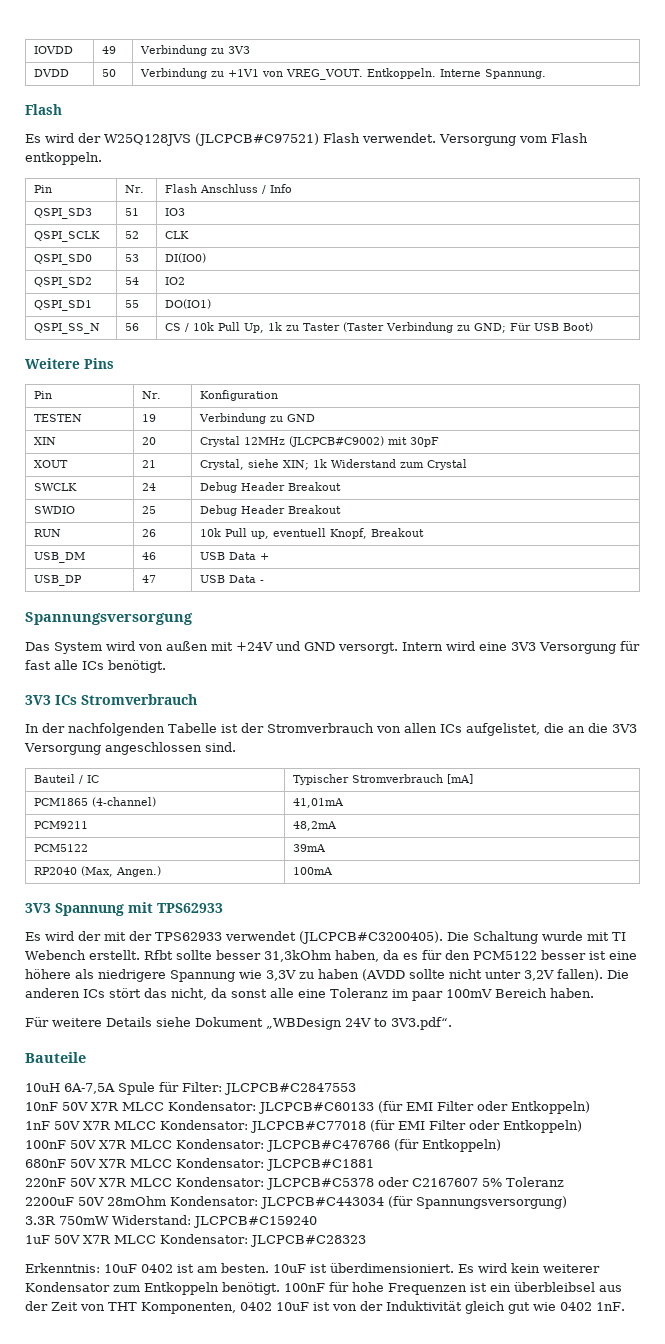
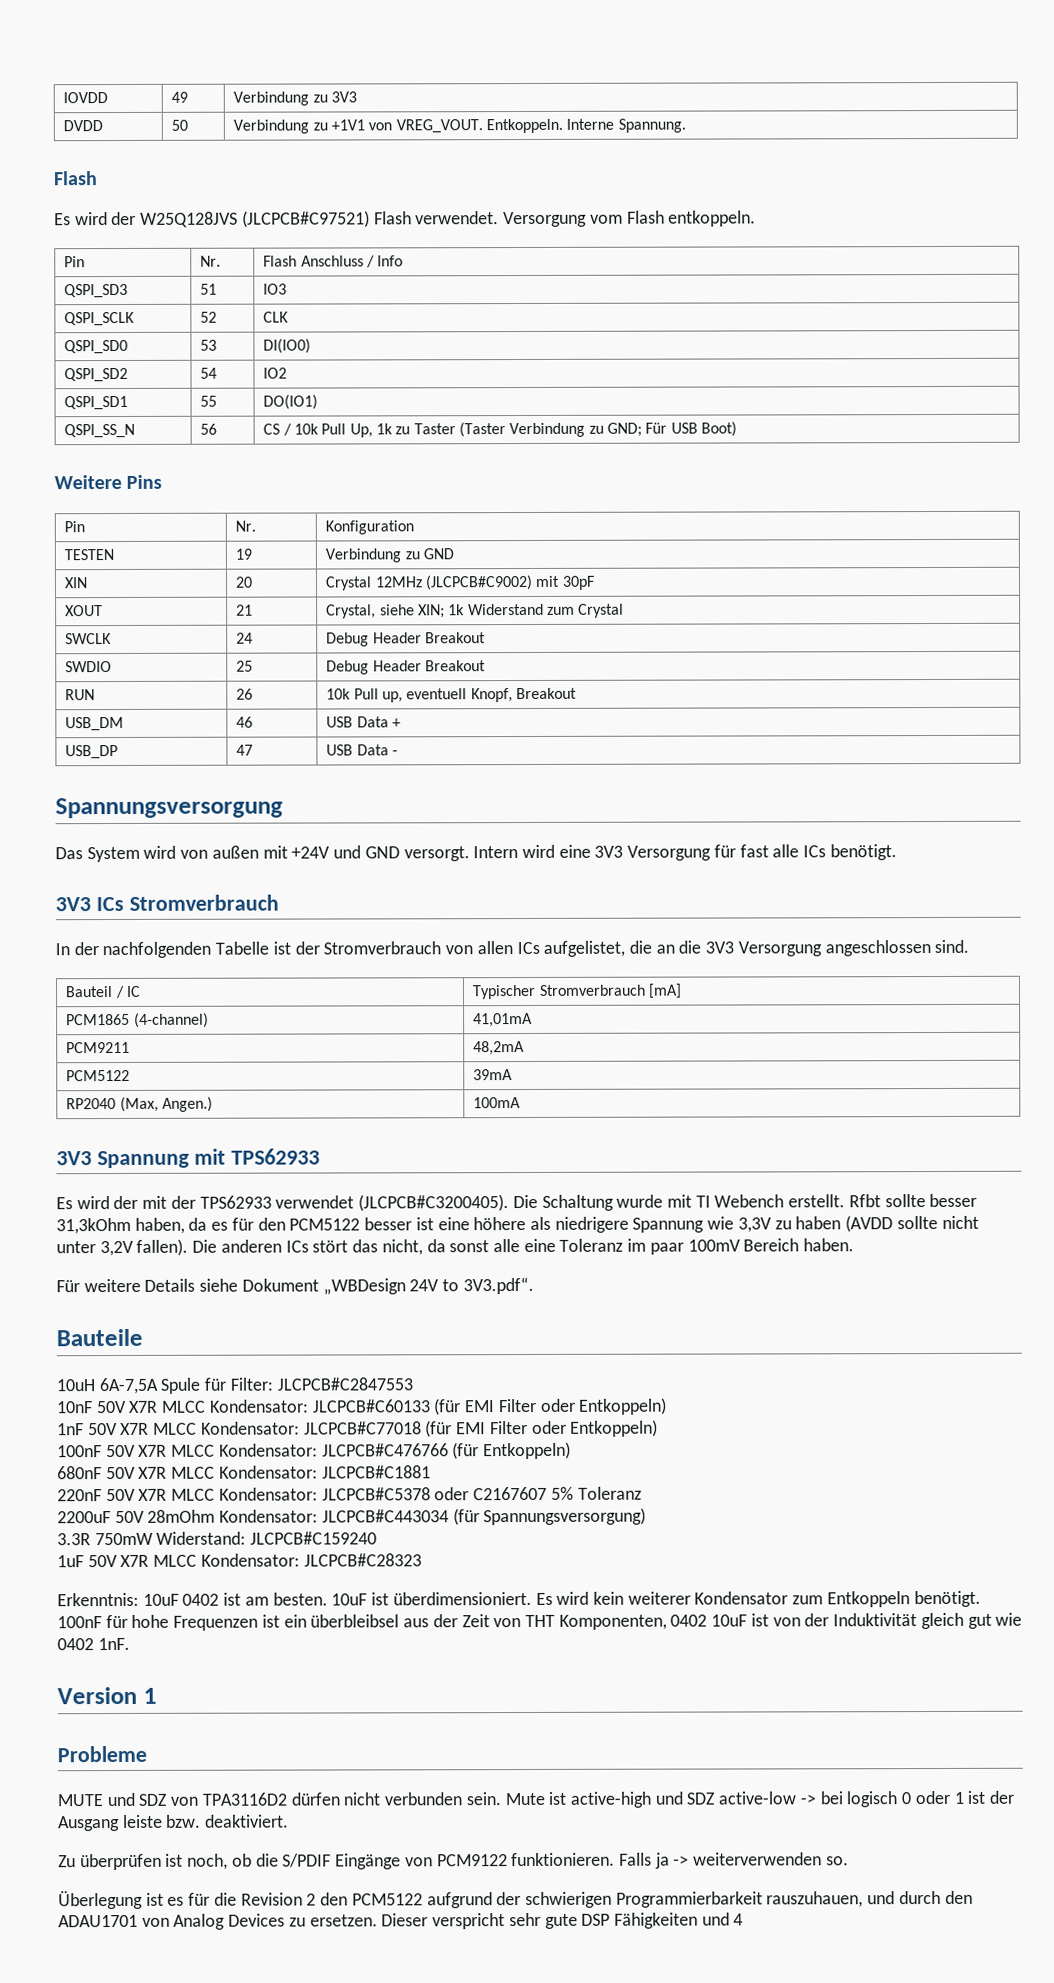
+ Version 1
+ Probleme
+ MUTE und SDZ von TPA3116D2 dürfen nicht verbunden sein. Mute ist active-high und SDZ active-low -> bei logisch 0 oder 1 ist der Ausgang leiste bzw. deaktiviert.
+ Zu überprüfen ist noch, ob die S/PDIF Eingänge von PCM9122 funktionieren. Falls ja -> weiterverwenden so.
+ Überlegung ist es für die Revision 2 den PCM5122 aufgrund der schwierigen Programmierbarkeit rauszuhauen, und durch den ADAU1701 von Analog Devices zu ersetzen. Dieser verspricht sehr gute DSP Fähigkeiten und 4

